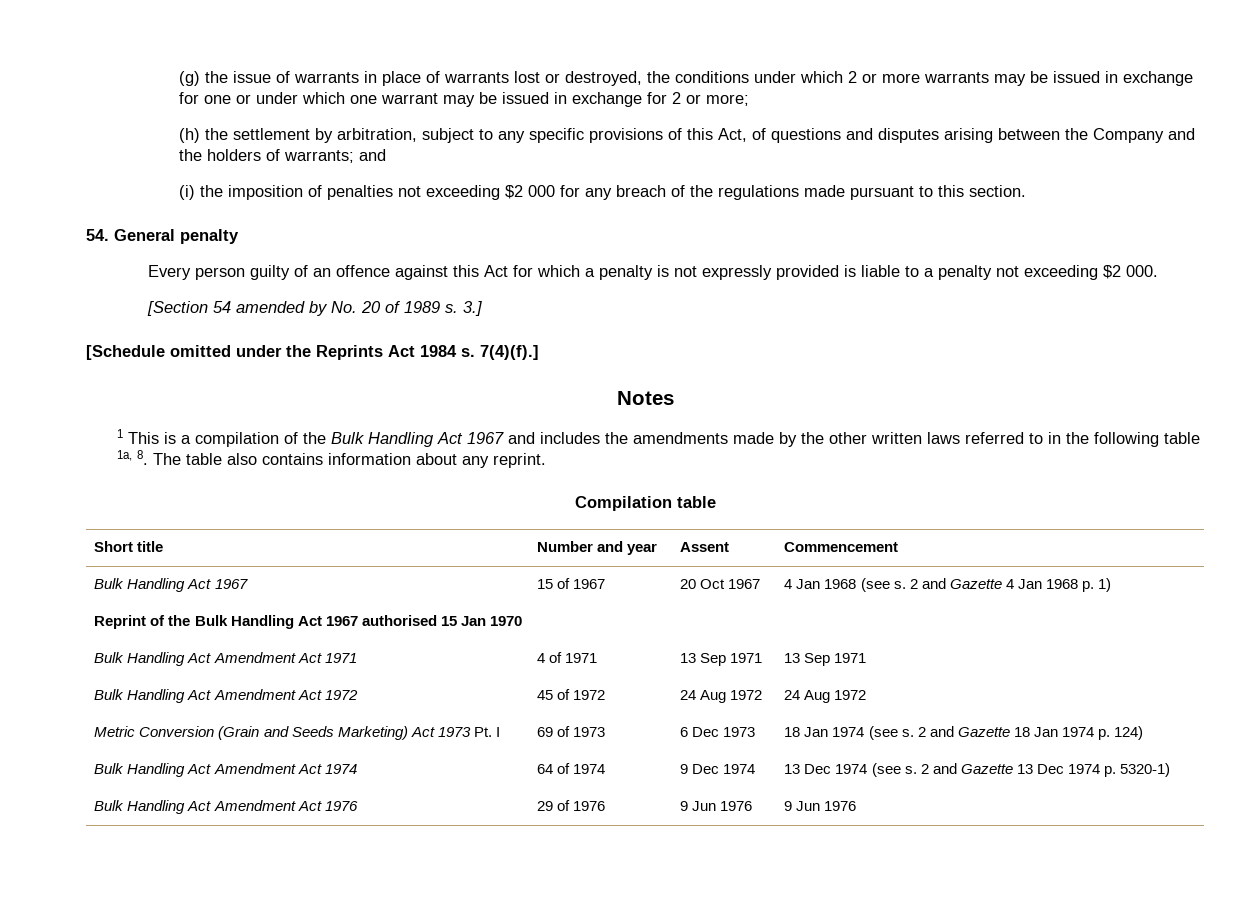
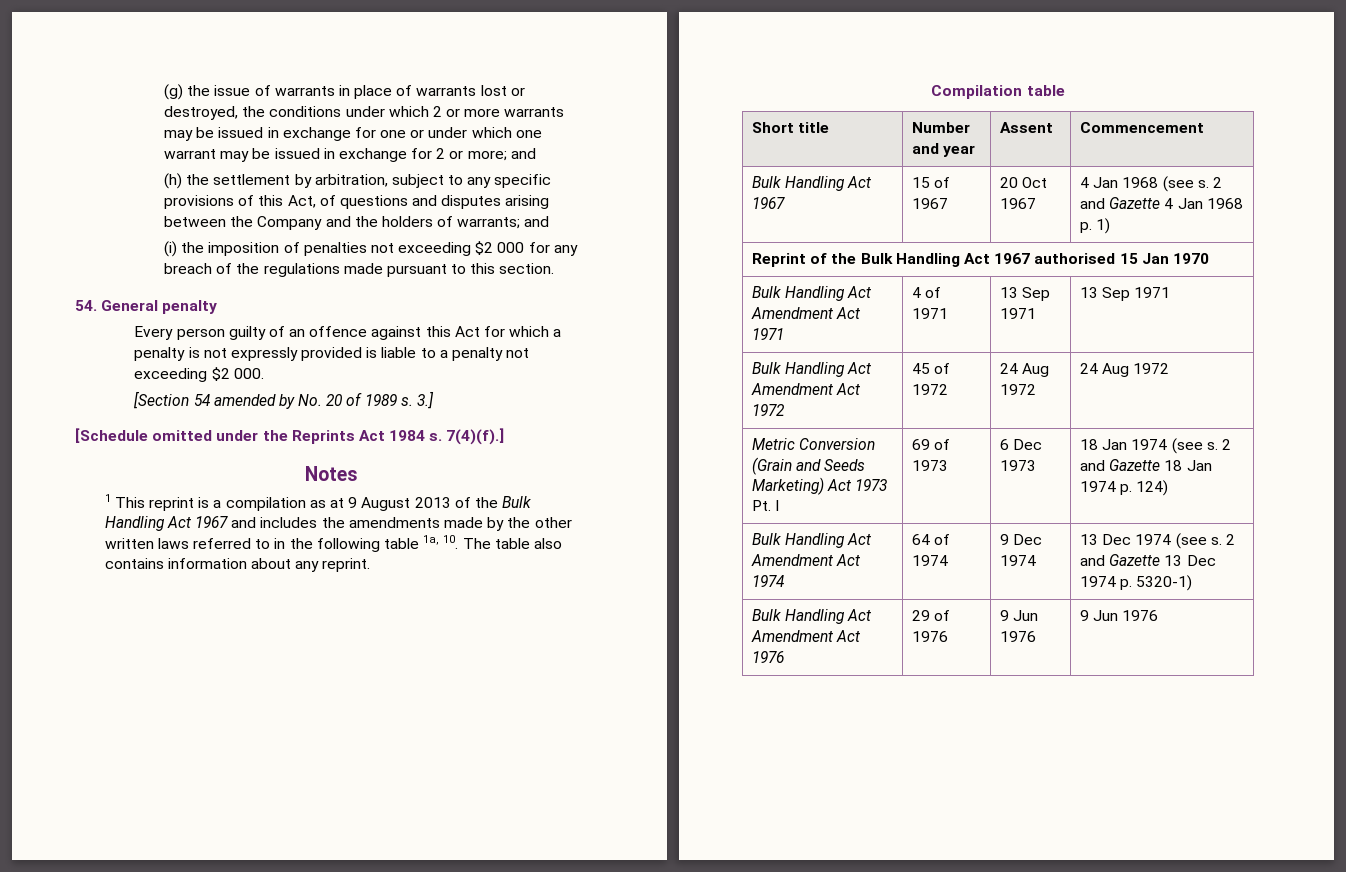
- (g) the issue of warrants in place of warrants lost or destroyed, the conditions under which 2 or more warrants may be issued in exchange for one or under which one warrant may be issued in exchange for 2 or more;
+ (g) the issue of warrants in place of warrants lost or destroyed, the conditions under which 2 or more warrants may be issued in exchange for one or under which one warrant may be issued in exchange for 2 or more; and
- 1 This is a compilation of the Bulk Handling Act 1967 and includes the amendments made by the other written laws referred to in the following table 1a, 8. The table also contains information about any reprint.
+ 1 This reprint is a compilation as at 9 August 2013 of the Bulk Handling Act 1967 and includes the amendments made by the other written laws referred to in the following table 1a, 10. The table also contains information about any reprint.

